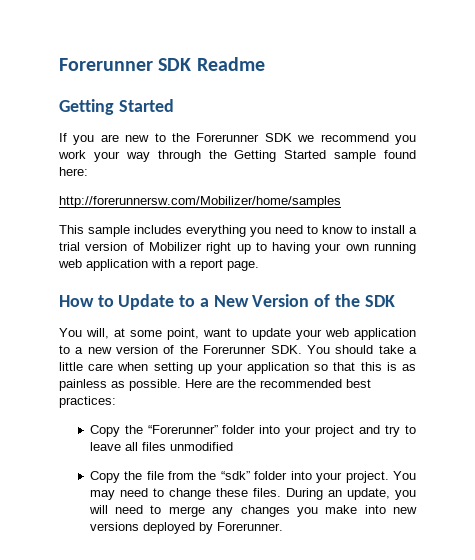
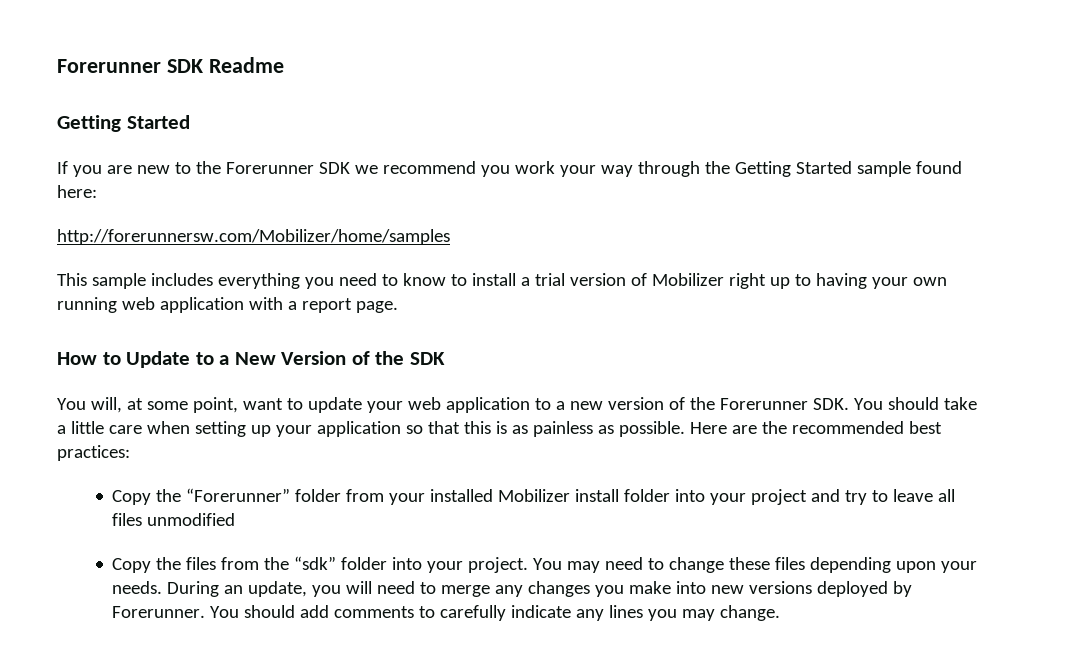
- Copy the “Forerunner” folder into your project and try to leave all files unmodified
+ Copy the “Forerunner” folder from your installed Mobilizer install folder into your project and try to leave all files unmodified
- Copy the file from the “sdk” folder into your project.
+ Copy the files from the “sdk” folder into your project.
- You may need to change these files.
+ You may need to change these files depending upon your needs.
+ You should add comments to carefully indicate any lines you may change.

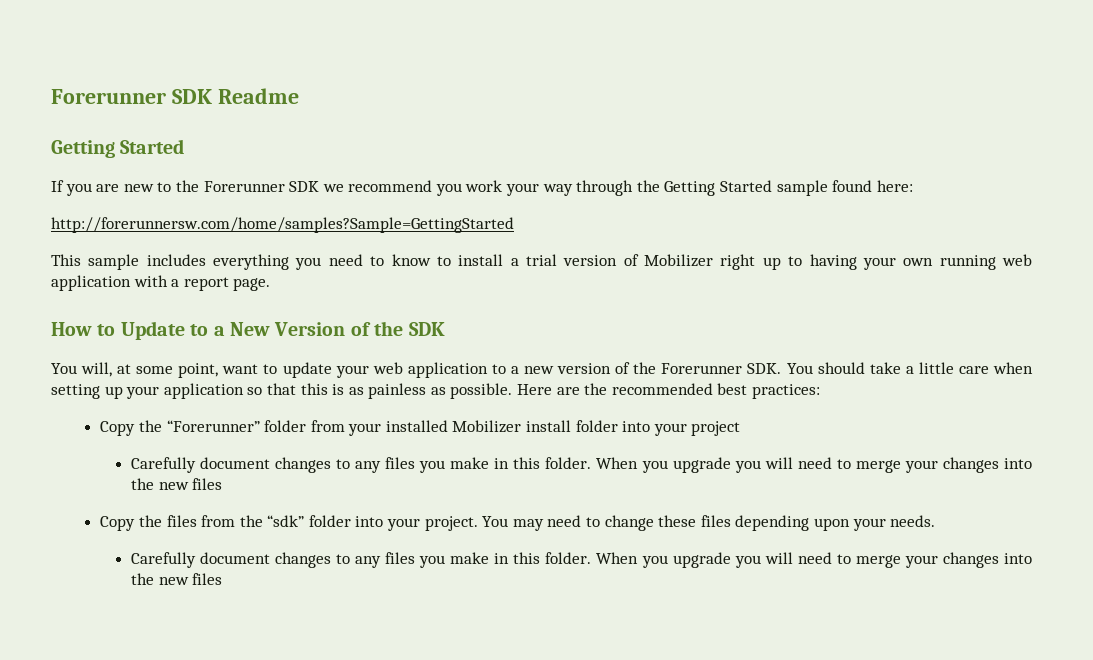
- http://forerunnersw.com/Mobilizer/home/samples
+ http://forerunnersw.com/home/samples?Sample=GettingStarted
- Copy the “Forerunner” folder from your installed Mobilizer install folder into your project and try to leave all files unmodified
+ Copy the “Forerunner” folder from your installed Mobilizer install folder into your project
+ Carefully document changes to any files you make in this folder. When you upgrade you will need to merge your changes into the new files
- You may need to change these files depending upon your needs. During an update, you will need to merge any changes you make into new versions deployed by Forerunner. You should add comments to carefully indicate any lines you may change.
+ You may need to change these files depending upon your needs.
+ Carefully document changes to any files you make in this folder. When you upgrade you will need to merge your changes into the new files

